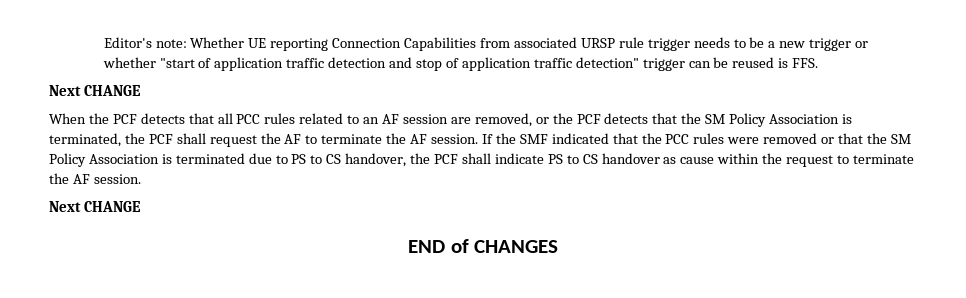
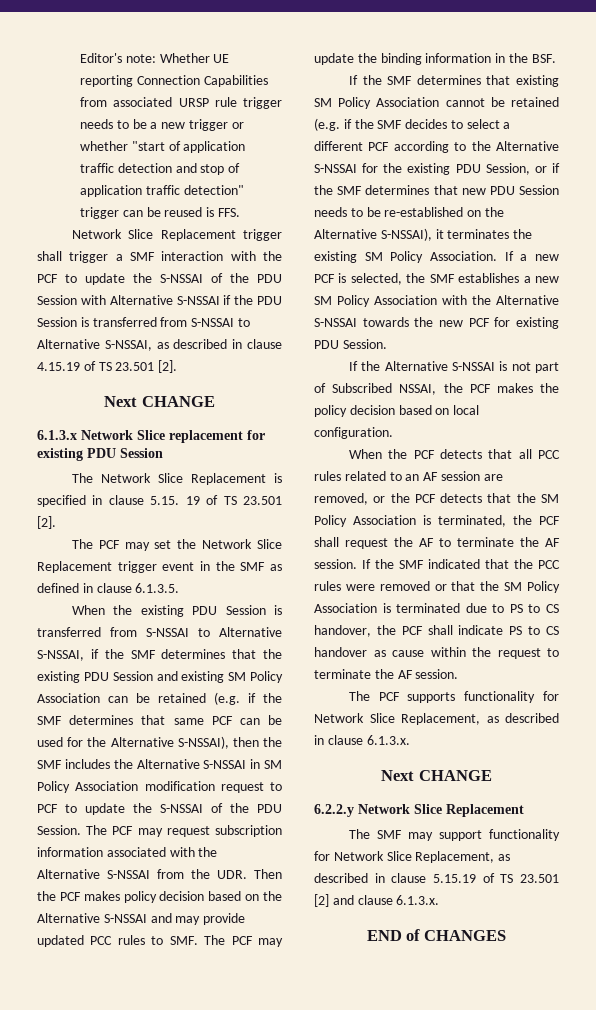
  Editor's note: Whether UE reporting Connection Capabilities from associated URSP rule trigger needs to be a new trigger or whether "start of application traffic detection and stop of application traffic detection" trigger can be reused is FFS.
+ Network Slice Replacement trigger shall trigger a SMF interaction with the PCF to update the S-NSSAI of the PDU Session with Alternative S-NSSAI if the PDU Session is transferred from S-NSSAI to Alternative S-NSSAI, as described in clause 4.15.19 of TS 23.501 [2].
  Next CHANGE
+ 6.1.3.x Network Slice replacement for existing PDU Session
+ The Network Slice Replacement is specified in clause 5.15. 19 of TS 23.501 [2].
+ The PCF may set the Network Slice Replacement trigger event in the SMF as defined in clause 6.1.3.5.
+ When the existing PDU Session is transferred from S-NSSAI to Alternative S-NSSAI, if the SMF determines that the existing PDU Session and existing SM Policy Association can be retained (e.g. if the SMF determines that same PCF can be used for the Alternative S-NSSAI), then the SMF includes the Alternative S-NSSAI in SM Policy Association modification request to PCF to update the S-NSSAI of the PDU Session. The PCF may request subscription information associated with the Alternative S-NSSAI from the UDR. Then the PCF makes policy decision based on the Alternative S-NSSAI and may provide updated PCC rules to SMF. The PCF may update the binding information in the BSF.
+ If the SMF determines that existing SM Policy Association cannot be retained (e.g. if the SMF decides to select a different PCF according to the Alternative S-NSSAI for the existing PDU Session, or if the SMF determines that new PDU Session needs to be re-established on the Alternative S-NSSAI), it terminates the existing SM Policy Association. If a new PCF is selected, the SMF establishes a new SM Policy Association with the Alternative S-NSSAI towards the new PCF for existing PDU Session.
+ If the Alternative S-NSSAI is not part of Subscribed NSSAI, the PCF makes the policy decision based on local configuration.
  If the SMF indicated that the PCC rules were removed or that the SM Policy Association is terminated due to PS to CS handover, the PCF shall indicate PS to CS handover as cause within the request to terminate the AF session.
+ The PCF supports functionality for Network Slice Replacement, as described in clause 6.1.3.x.
  Next CHANGE
+ 6.2.2.y Network Slice Replacement
+ The SMF may support functionality for Network Slice Replacement, as described in clause 5.15.19 of TS 23.501 [2] and clause 6.1.3.x.

